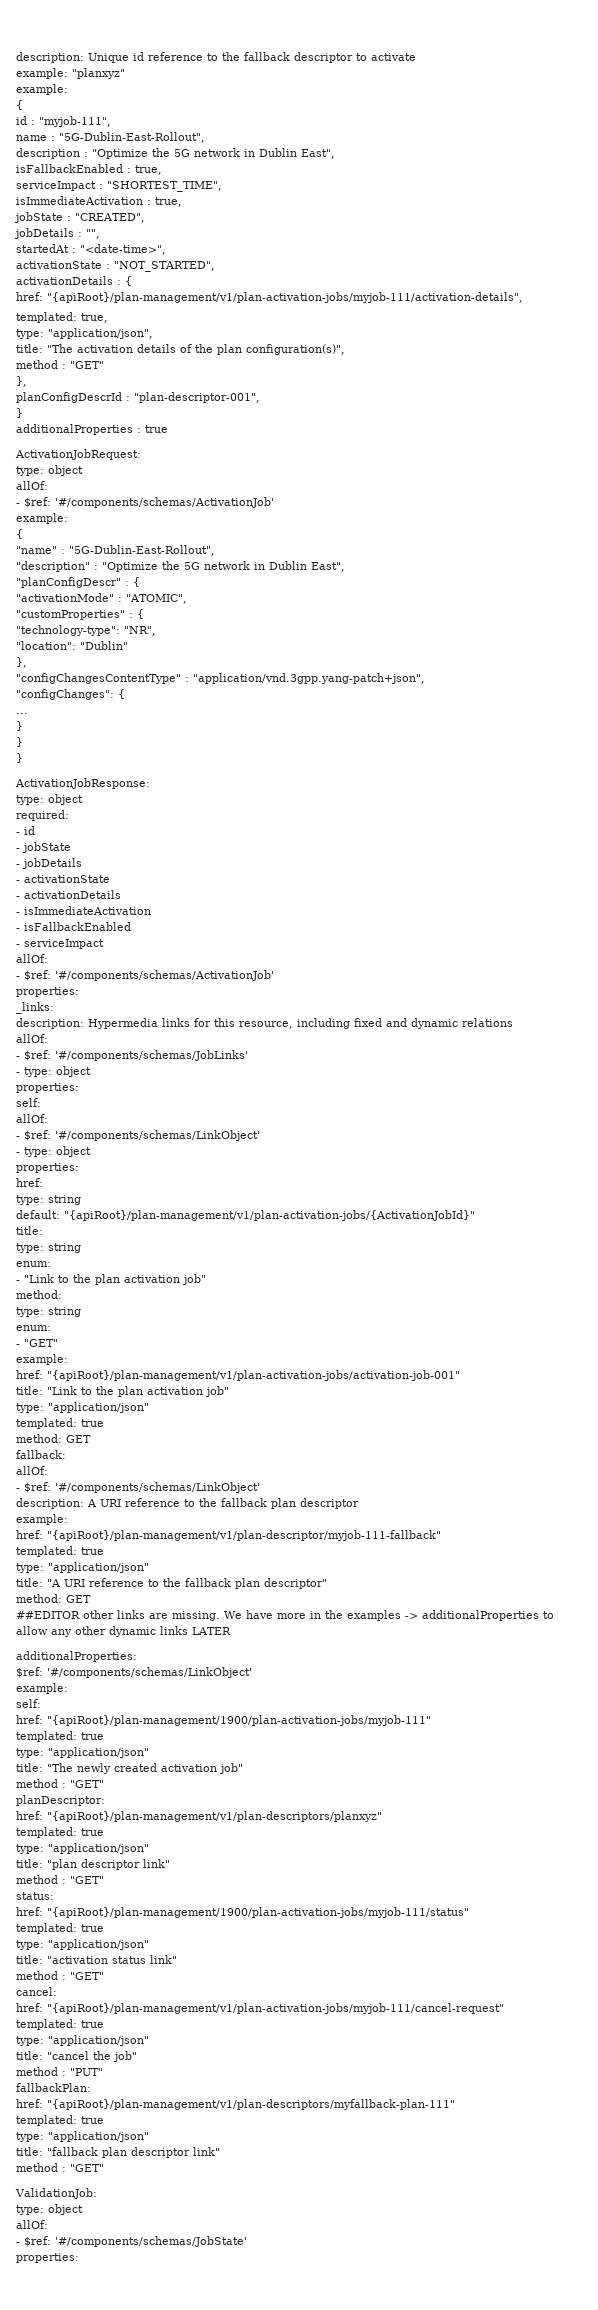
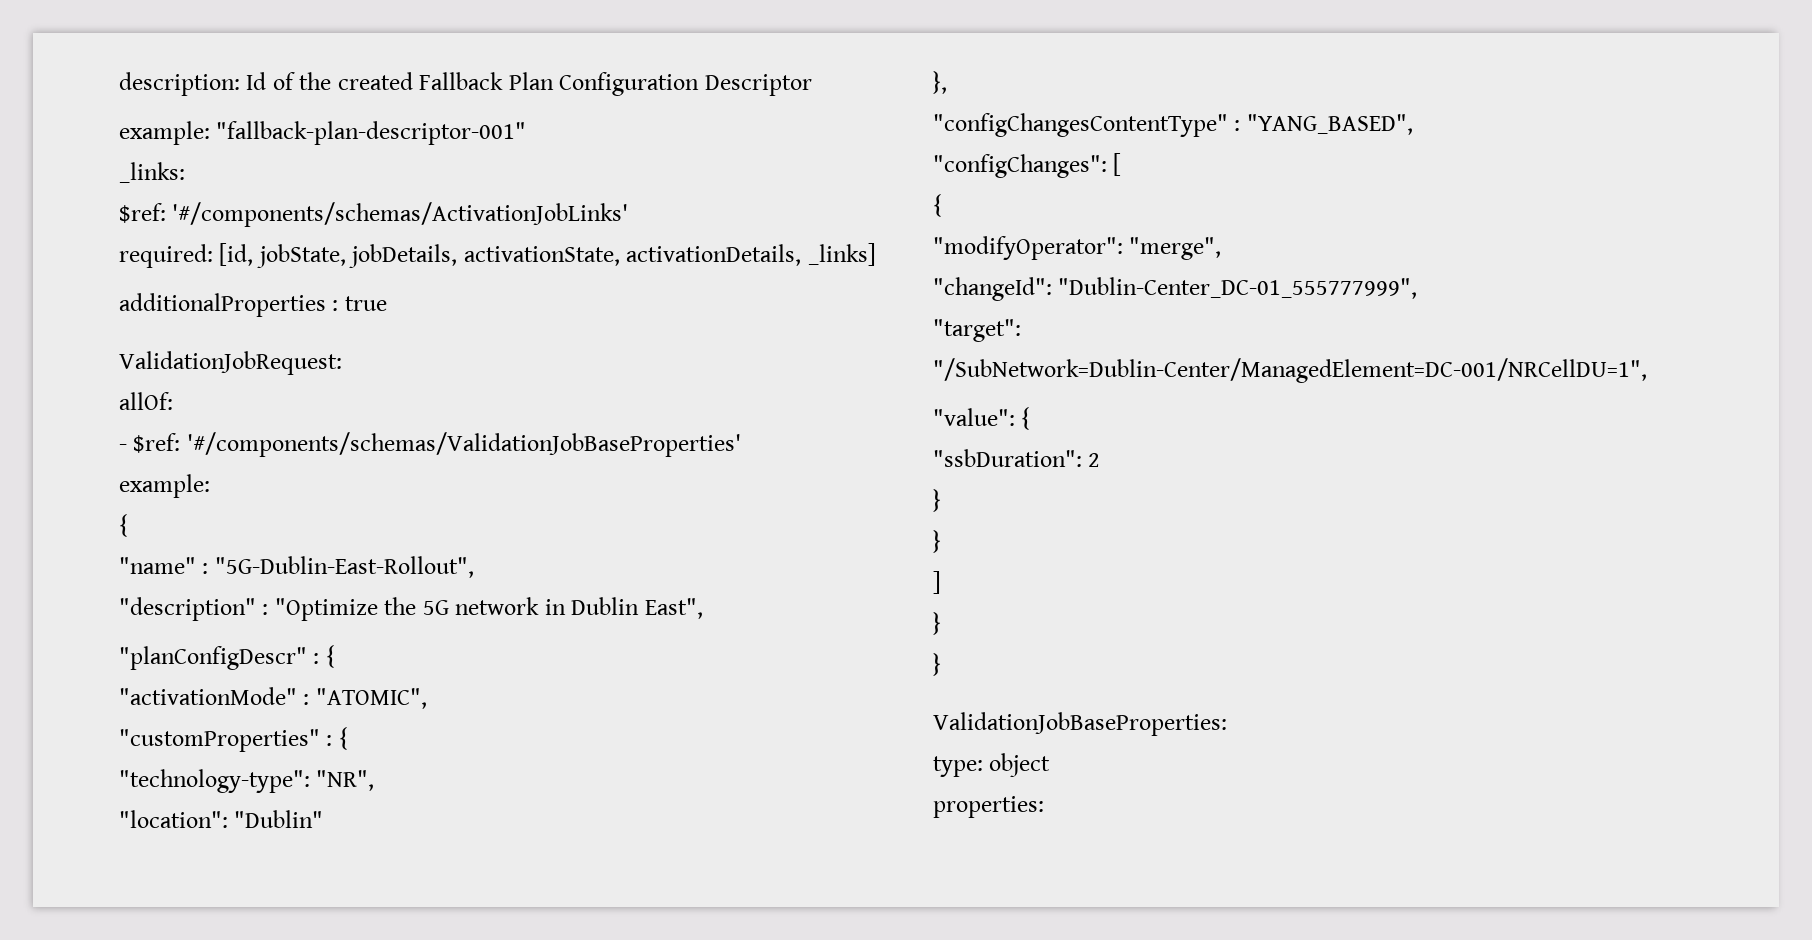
- description: Unique id reference to the fallback descriptor to activate
- example: "planxyz"
- example:
- {
- id : "myjob-111",
- name : "5G-Dublin-East-Rollout",
- description : "Optimize the 5G network in Dublin East",
- isFallbackEnabled : true,
- serviceImpact : "SHORTEST_TIME",
- isImmediateActivation : true,
- jobState : "CREATED",
- jobDetails : "",
- startedAt : "<date-time>",
- activationState : "NOT_STARTED",
- activationDetails : {
- href: "{apiRoot}/plan-management/v1/plan-activation-jobs/myjob-111/activation-details",
- templated: true,
- type: "application/json",
- title: "The activation details of the plan configuration(s)",
- method : "GET"
- },
- planConfigDescrId : "plan-descriptor-001",
- }
+ description: Id of the created Fallback Plan Configuration Descriptor
+ example: "fallback-plan-descriptor-001"
+ _links:
+ $ref: '#/components/schemas/ActivationJobLinks'
+ required: [id, jobState, jobDetails, activationState, activationDetails, _links]
- ActivationJobRequest:
- type: object
+ ValidationJobRequest:
  allOf:
- - $ref: '#/components/schemas/ActivationJob'
+ - $ref: '#/components/schemas/ValidationJobBaseProperties'
- "configChangesContentType" : "application/vnd.3gpp.yang-patch+json",
+ "configChangesContentType" : "YANG_BASED",
- "configChanges": {
- ...
+ "configChanges": [
+ {
+ "modifyOperator": "merge",
+ "changeId": "Dublin-Center_DC-01_555777999",
+ "target": "/SubNetwork=Dublin-Center/ManagedElement=DC-001/NRCellDU=1",
+ "value": {
+ "ssbDuration": 2
  }
  }
+ ]
  }
- ActivationJobResponse:
+ }
+ ValidationJobBaseProperties:
  type: object
- required:
- - id
- - jobState
- - jobDetails
- - activationState
- - activationDetails
- - isImmediateActivation
- - isFallbackEnabled
- - serviceImpact
- allOf:
- - $ref: '#/components/schemas/ActivationJob'
- properties:
- _links:
- description: Hypermedia links for this resource, including fixed and dynamic relations
- allOf:
- - $ref: '#/components/schemas/JobLinks'
- - type: object
- properties:
- self:
- allOf:
- - $ref: '#/components/schemas/LinkObject'
- - type: object
- properties:
- href:
- type: string
- default: "{apiRoot}/plan-management/v1/plan-activation-jobs/{ActivationJobId}"
- title:
- type: string
- enum:
- - "Link to the plan activation job"
- method:
- type: string
- enum:
- - "GET"
- example:
- href: "{apiRoot}/plan-management/v1/plan-activation-jobs/activation-job-001"
- title: "Link to the plan activation job"
- type: "application/json"
- templated: true
- method: GET
- fallback:
- allOf:
- - $ref: '#/components/schemas/LinkObject'
- description: A URI reference to the fallback plan descriptor
- example:
- href: "{apiRoot}/plan-management/v1/plan-descriptor/myjob-111-fallback"
- templated: true
- type: "application/json"
- title: "A URI reference to the fallback plan descriptor"
- method: GET
- ##EDITOR other links are missing. We have more in the examples -> additionalProperties to allow any other dynamic links LATER
- additionalProperties:
- $ref: '#/components/schemas/LinkObject'
- example:
- self:
- href: "{apiRoot}/plan-management/1900/plan-activation-jobs/myjob-111"
- templated: true
- type: "application/json"
- title: "The newly created activation job"
- method : "GET"
- planDescriptor:
- href: "{apiRoot}/plan-management/v1/plan-descriptors/planxyz"
- templated: true
- type: "application/json"
- title: "plan descriptor link"
- method : "GET"
- status:
- href: "{apiRoot}/plan-management/1900/plan-activation-jobs/myjob-111/status"
- templated: true
- type: "application/json"
- title: "activation status link"
- method : "GET"
- cancel:
- href: "{apiRoot}/plan-management/v1/plan-activation-jobs/myjob-111/cancel-request"
- templated: true
- type: "application/json"
- title: "cancel the job"
- method : "PUT"
- fallbackPlan:
- href: "{apiRoot}/plan-management/v1/plan-descriptors/myfallback-plan-111"
- templated: true
- type: "application/json"
- title: "fallback plan descriptor link"
- method : "GET"
- ValidationJob:
- type: object
- allOf:
- - $ref: '#/components/schemas/JobState'

